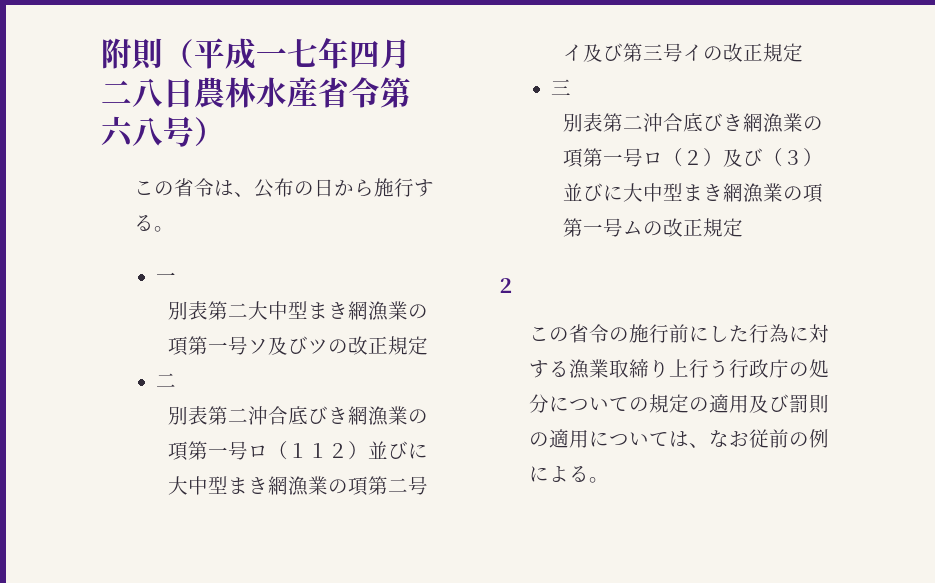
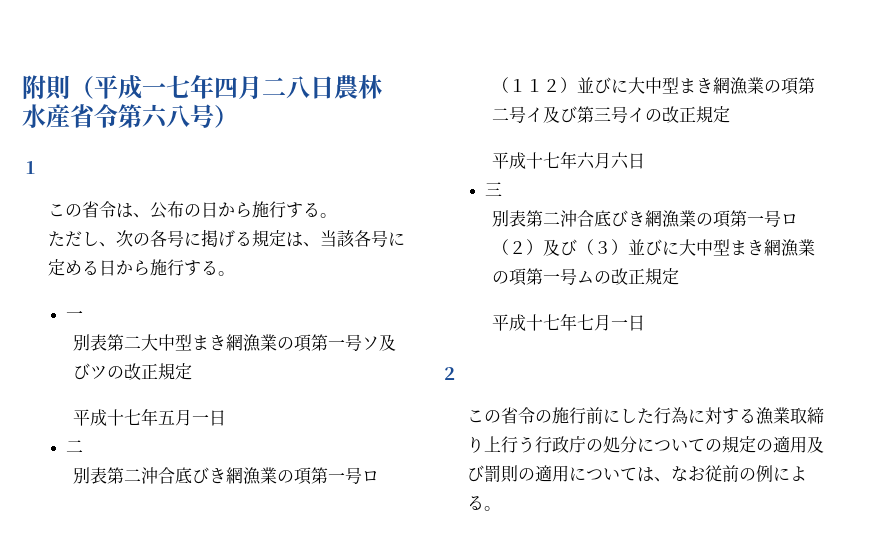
  附則（平成一七年四月二八日農林水産省令第六八号）
+ １
+ ただし、次の各号に掲げる規定は、当該各号に定める日から施行する。
+ 平成十七年五月一日
+ 平成十七年六月六日
+ 平成十七年七月一日

